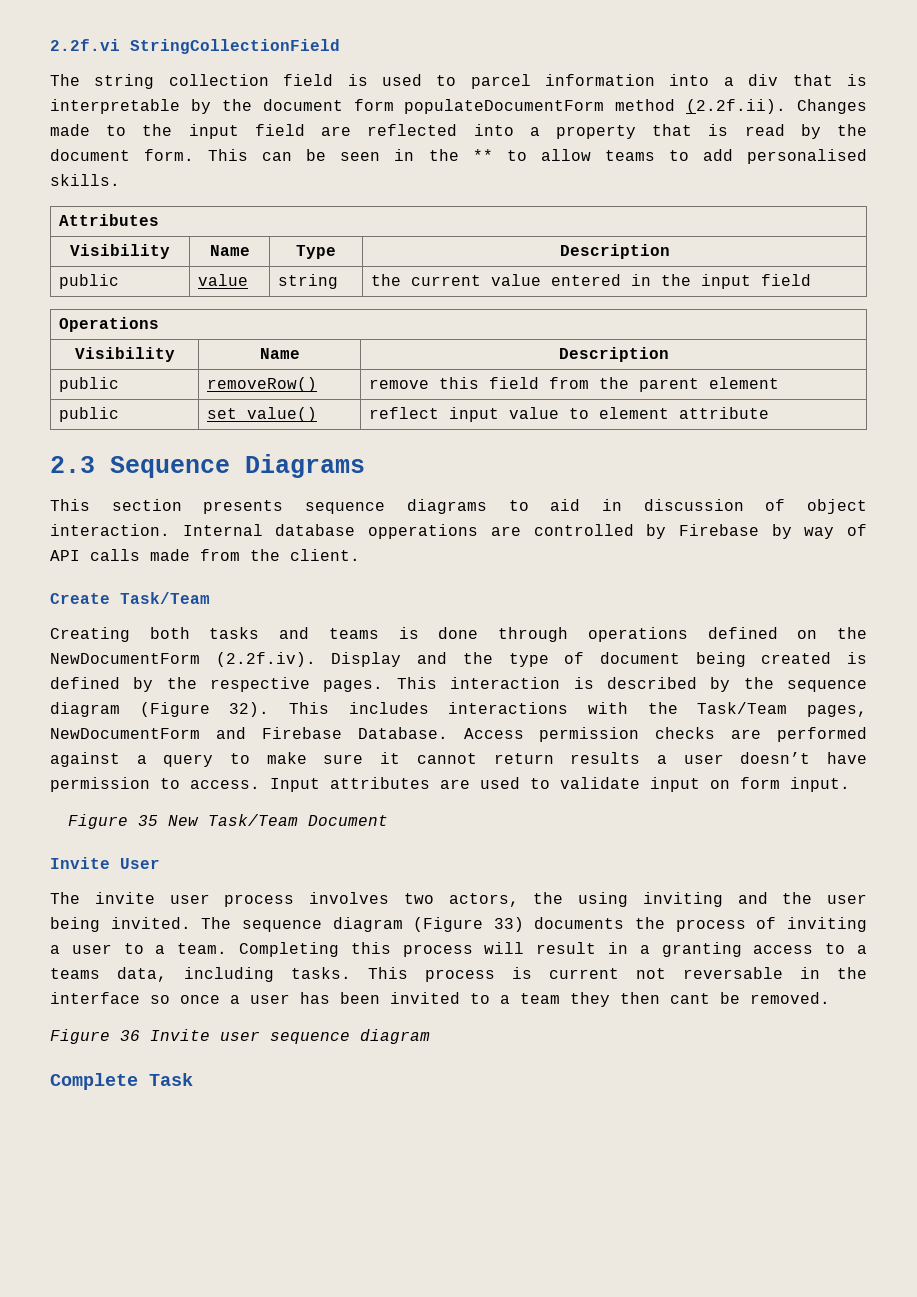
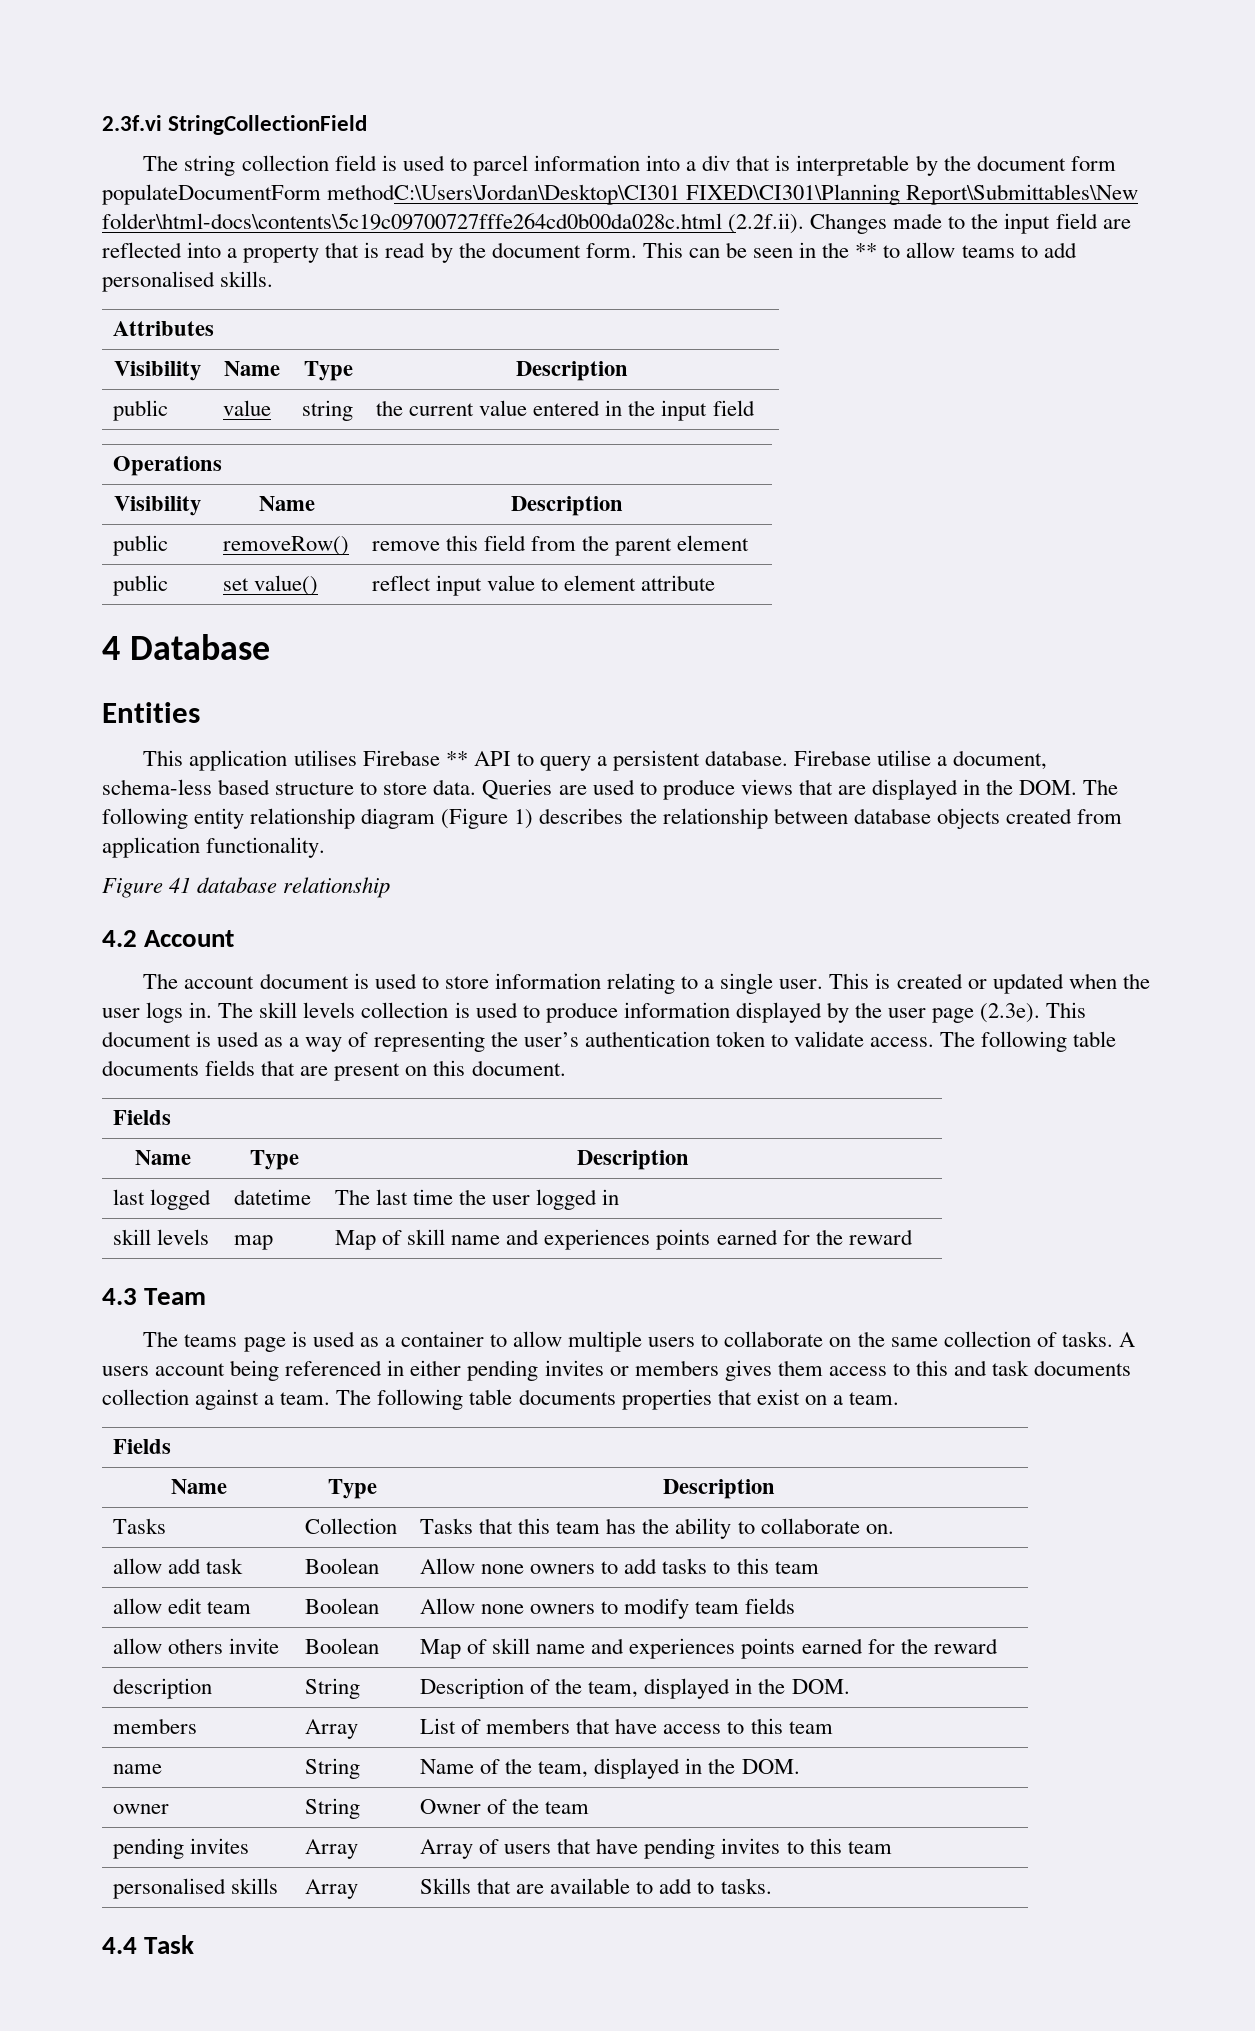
- 2.2f.vi StringCollectionField
+ 2.3f.vi StringCollectionField
- The string collection field is used to parcel information into a div that is interpretable by the document form populateDocumentForm method (2.2f.ii). Changes made to the input field are reflected into a property that is read by the document form.
+ The string collection field is used to parcel information into a div that is interpretable by the document form populateDocumentForm methodC:\Users\Jordan\Desktop\CI301 FIXED\CI301\Planning Report\Submittables\New folder\html-docs\contents\5c19c09700727fffe264cd0b00da028c.html (2.2f.ii). Changes made to the input field are reflected into a property that is read by the document form.
- 2.3 Sequence Diagrams
- This section presents sequence diagrams to aid in discussion of object interaction. Internal database opperations are controlled by Firebase by way of API calls made from the client.
- Create Task/Team
- Creating both tasks and teams is done through operations defined on the NewDocumentForm (2.2f.iv). Display and the type of document being created is defined by the respective pages. This interaction is described by the sequence diagram (Figure 32). This includes interactions with the Task/Team pages, NewDocumentForm and Firebase Database. Access permission checks are performed against a query to make sure it cannot return results a user doesn’t have permission to access. Input attributes are used to validate input on form input.
- Figure 35 New Task/Team Document
- Invite User
- The invite user process involves two actors, the using inviting and the user being invited. The sequence diagram (Figure 33) documents the process of inviting a user to a team. Completing this process will result in a granting access to a teams data, including tasks. This process is current not reversable in the interface so once a user has been invited to a team they then cant be removed.
- Figure 36 Invite user sequence diagram
- Complete Task
+ 4 Database
+ Entities
+ This application utilises Firebase ** API to query a persistent database. Firebase utilise a document, schema-less based structure to store data. Queries are used to produce views that are displayed in the DOM. The following entity relationship diagram (Figure 1) describes the relationship between database objects created from application functionality.
+ Figure 41 database relationship
+ 4.2 Account
+ The account document is used to store information relating to a single user. This is created or updated when the user logs in. The skill levels collection is used to produce information displayed by the user page (2.3e). This document is used as a way of representing the user’s authentication token to validate access. The following table documents fields that are present on this document.
+ Fields
+ Name | Type | Description
+ last logged | datetime | The last time the user logged in
+ skill levels | map | Map of skill name and experiences points earned for the reward
+ 4.3 Team
+ The teams page is used as a container to allow multiple users to collaborate on the same collection of tasks. A users account being referenced in either pending invites or members gives them access to this and task documents collection against a team. The following table documents properties that exist on a team.
+ Fields
+ Name | Type | Description
+ Tasks | Collection | Tasks that this team has the ability to collaborate on.
+ allow add task | Boolean | Allow none owners to add tasks to this team
+ allow edit team | Boolean | Allow none owners to modify team fields
+ allow others invite | Boolean | Map of skill name and experiences points earned for the reward
+ description | String | Description of the team, displayed in the DOM.
+ members | Array | List of members that have access to this team
+ name | String | Name of the team, displayed in the DOM.
+ owner | String | Owner of the team
+ pending invites | Array | Array of users that have pending invites to this team
+ personalised skills | Array | Skills that are available to add to tasks.
+ 4.4 Task

